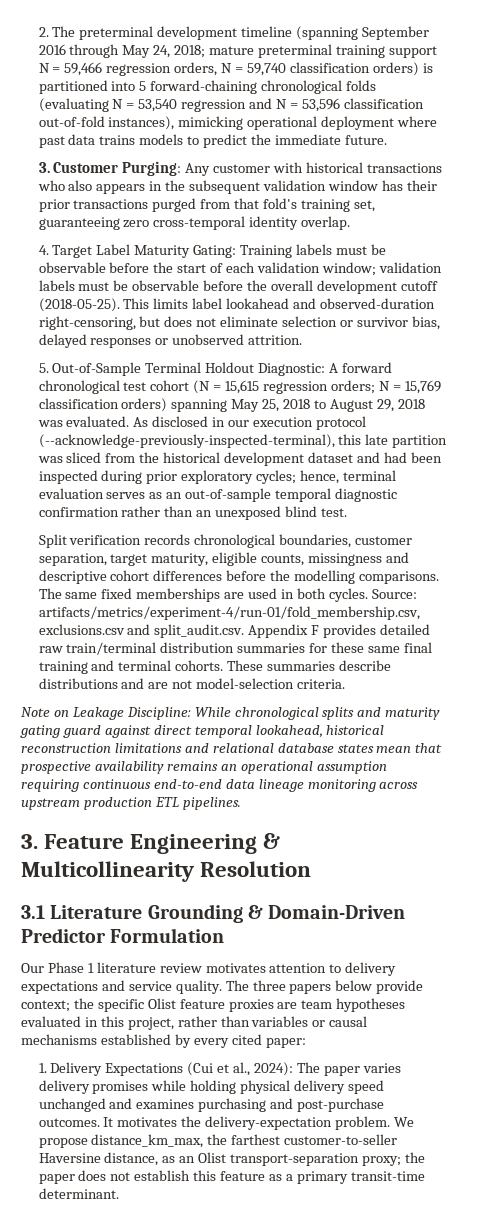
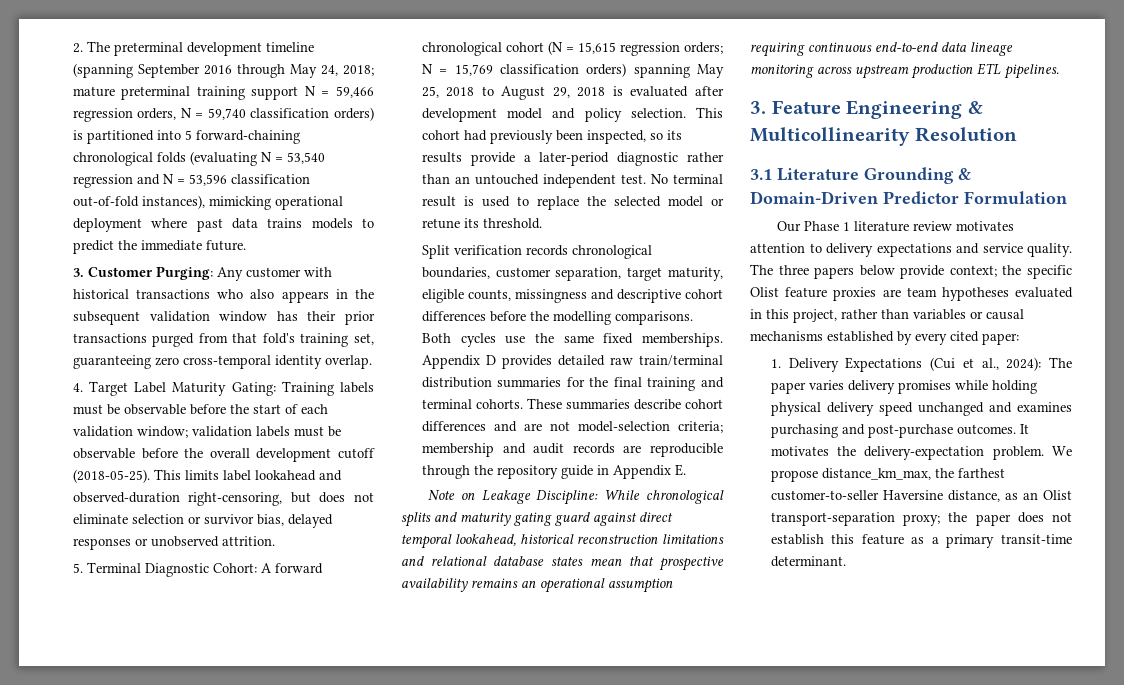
- 5. Out-of-Sample Terminal Holdout Diagnostic: A forward chronological test cohort (N = 15,615 regression orders; N = 15,769 classification orders) spanning May 25, 2018 to August 29, 2018 was evaluated. As disclosed in our execution protocol (--acknowledge-previously-inspected-terminal), this late partition was sliced from the historical development dataset and had been inspected during prior exploratory cycles; hence, terminal evaluation serves as an out-of-sample temporal diagnostic confirmation rather than an unexposed blind test.
+ 5. Terminal Diagnostic Cohort: A forward chronological cohort (N = 15,615 regression orders; N = 15,769 classification orders) spanning May 25, 2018 to August 29, 2018 is evaluated after development model and policy selection. This cohort had previously been inspected, so its results provide a later-period diagnostic rather than an untouched independent test. No terminal result is used to replace the selected model or retune its threshold.
- The same fixed memberships are used in both cycles. Source: artifacts/metrics/experiment-4/run-01/fold_membership.csv, exclusions.csv and split_audit.csv. Appendix F provides detailed raw train/terminal distribution summaries for these same final training and terminal cohorts.
+ Both cycles use the same fixed memberships. Appendix D provides detailed raw train/terminal distribution summaries for the final training and terminal cohorts.
- These summaries describe distributions and are not model-selection criteria.
+ These summaries describe cohort differences and are not model-selection criteria; membership and audit records are reproducible through the repository guide in Appendix E.

